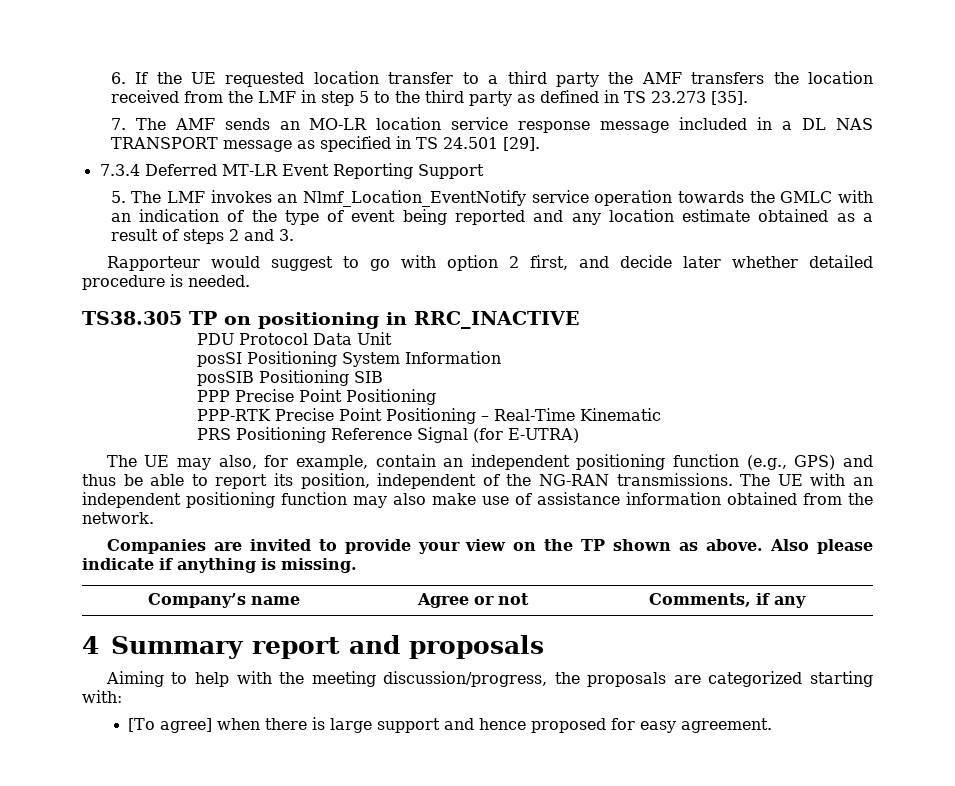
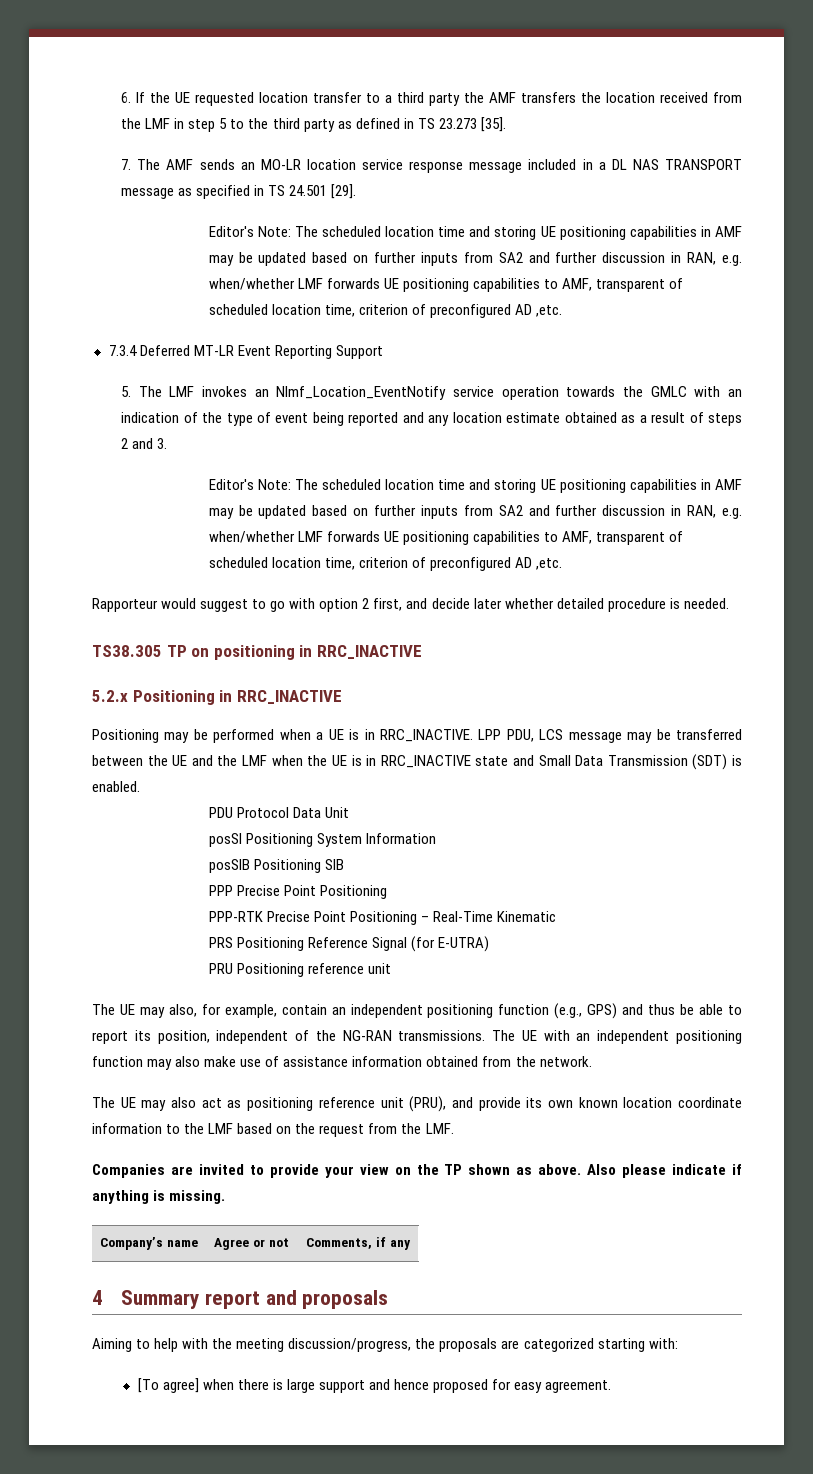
  7. The AMF sends an MO-LR location service response message included in a DL NAS TRANSPORT message as specified in TS 24.501 [29].
+ Editor's Note: The scheduled location time and storing UE positioning capabilities in AMF may be updated based on further inputs from SA2 and further discussion in RAN, e.g. when/whether LMF forwards UE positioning capabilities to AMF, transparent of scheduled location time, criterion of preconfigured AD ,etc.
  5. The LMF invokes an Nlmf_Location_EventNotify service operation towards the GMLC with an indication of the type of event being reported and any location estimate obtained as a result of steps 2 and 3.
+ Editor's Note: The scheduled location time and storing UE positioning capabilities in AMF may be updated based on further inputs from SA2 and further discussion in RAN, e.g. when/whether LMF forwards UE positioning capabilities to AMF, transparent of scheduled location time, criterion of preconfigured AD ,etc.
+ 5.2.x Positioning in RRC_INACTIVE
+ Positioning may be performed when a UE is in RRC_INACTIVE. LPP PDU, LCS message may be transferred between the UE and the LMF when the UE is in RRC_INACTIVE state and Small Data Transmission (SDT) is enabled.
+ PRU Positioning reference unit
+ The UE may also act as positioning reference unit (PRU), and provide its own known location coordinate information to the LMF based on the request from the LMF.

